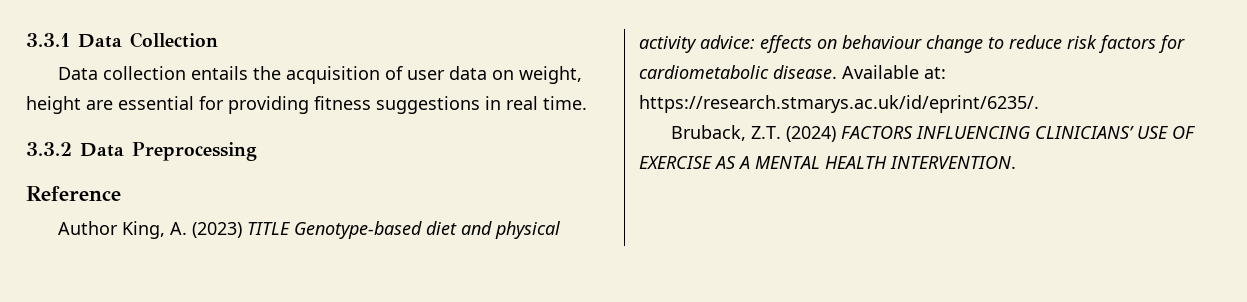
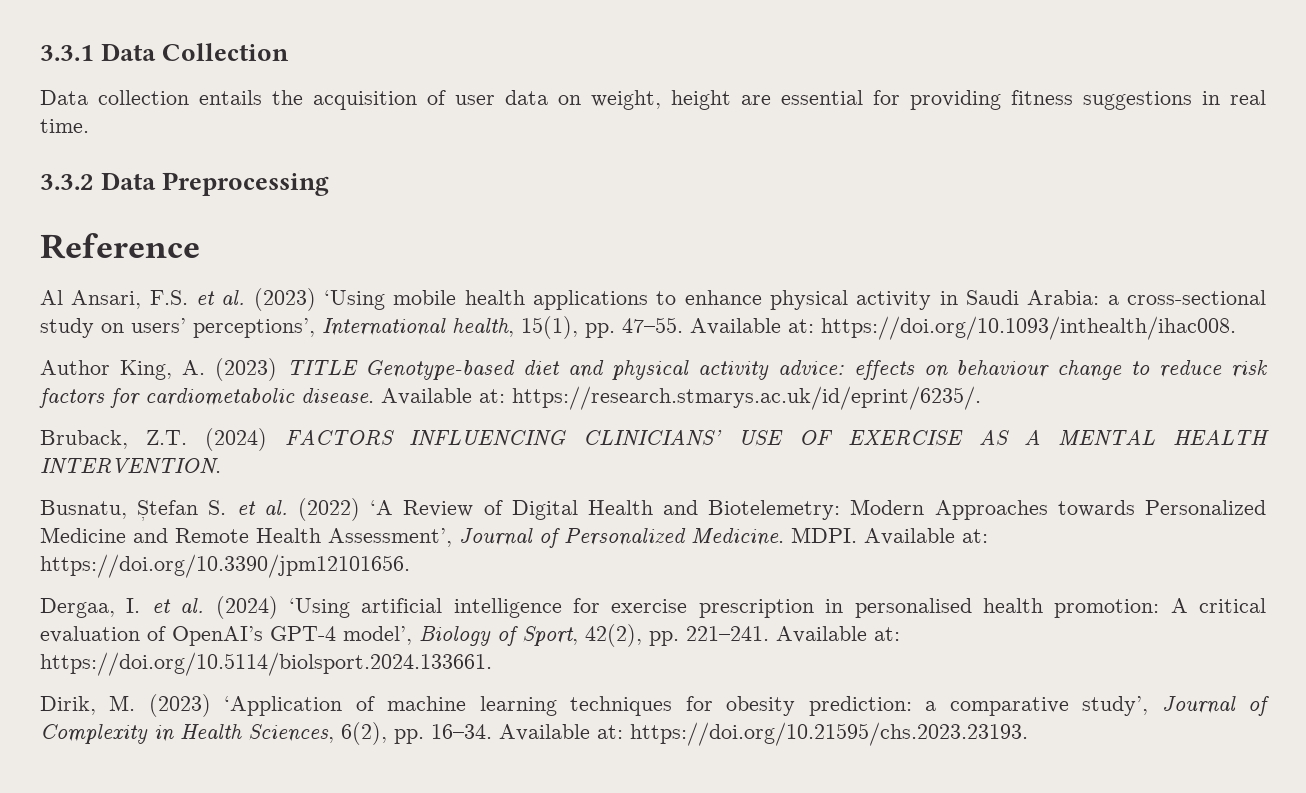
+ Al Ansari, F.S. et al. (2023) ‘Using mobile health applications to enhance physical activity in Saudi Arabia: a cross-sectional study on users’ perceptions’, International health, 15(1), pp. 47–55. Available at: https://doi.org/10.1093/inthealth/ihac008.
+ Busnatu, Ștefan S. et al. (2022) ‘A Review of Digital Health and Biotelemetry: Modern Approaches towards Personalized Medicine and Remote Health Assessment’, Journal of Personalized Medicine. MDPI. Available at: https://doi.org/10.3390/jpm12101656.
+ Dergaa, I. et al. (2024) ‘Using artificial intelligence for exercise prescription in personalised health promotion: A critical evaluation of OpenAI’s GPT-4 model’, Biology of Sport, 42(2), pp. 221–241. Available at: https://doi.org/10.5114/biolsport.2024.133661.
+ Dirik, M. (2023) ‘Application of machine learning techniques for obesity prediction: a comparative study’, Journal of Complexity in Health Sciences, 6(2), pp. 16–34. Available at: https://doi.org/10.21595/chs.2023.23193.

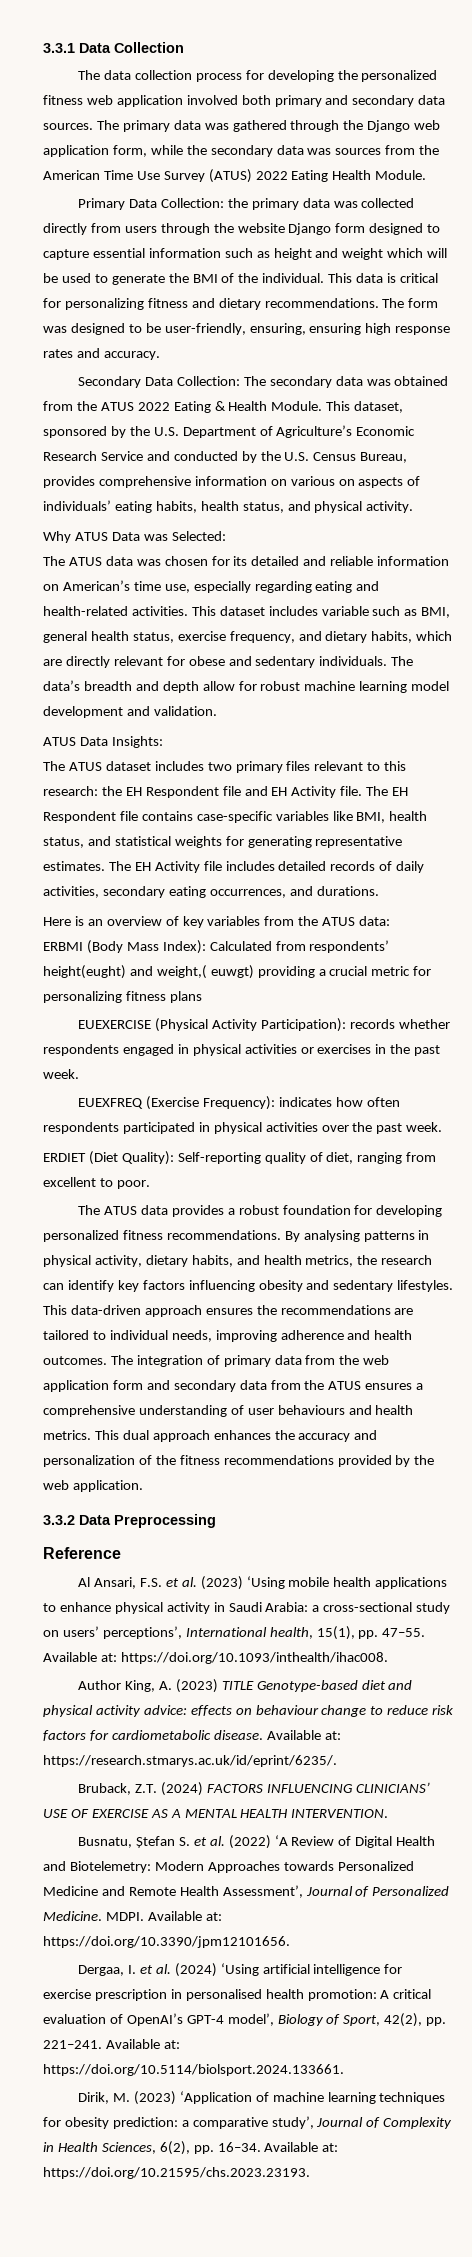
- Data collection entails the acquisition of user data on weight, height are essential for providing fitness suggestions in real time.
+ The data collection process for developing the personalized fitness web application involved both primary and secondary data sources. The primary data was gathered through the Django web application form, while the secondary data was sources from the American Time Use Survey (ATUS) 2022 Eating Health Module.
+ Primary Data Collection: the primary data was collected directly from users through the website Django form designed to capture essential information such as height and weight which will be used to generate the BMI of the individual. This data is critical for personalizing fitness and dietary recommendations. The form was designed to be user-friendly, ensuring, ensuring high response rates and accuracy.
+ Secondary Data Collection: The secondary data was obtained from the ATUS 2022 Eating & Health Module. This dataset, sponsored by the U.S. Department of Agriculture’s Economic Research Service and conducted by the U.S. Census Bureau, provides comprehensive information on various on aspects of individuals’ eating habits, health status, and physical activity.
+ Why ATUS Data was Selected:
+ The ATUS data was chosen for its detailed and reliable information on American’s time use, especially regarding eating and health-related activities. This dataset includes variable such as BMI, general health status, exercise frequency, and dietary habits, which are directly relevant for obese and sedentary individuals. The data’s breadth and depth allow for robust machine learning model development and validation.
+ ATUS Data Insights:
+ The ATUS dataset includes two primary files relevant to this research: the EH Respondent file and EH Activity file. The EH Respondent file contains case-specific variables like BMI, health status, and statistical weights for generating representative estimates. The EH Activity file includes detailed records of daily activities, secondary eating occurrences, and durations.
+ Here is an overview of key variables from the ATUS data:
+ ERBMI (Body Mass Index): Calculated from respondents’ height(eught) and weight,( euwgt) providing a crucial metric for personalizing fitness plans
+ EUEXERCISE (Physical Activity Participation): records whether respondents engaged in physical activities or exercises in the past week.
+ EUEXFREQ (Exercise Frequency): indicates how often respondents participated in physical activities over the past week.
+ ERDIET (Diet Quality): Self-reporting quality of diet, ranging from excellent to poor.
+ The ATUS data provides a robust foundation for developing personalized fitness recommendations. By analysing patterns in physical activity, dietary habits, and health metrics, the research can identify key factors influencing obesity and sedentary lifestyles. This data-driven approach ensures the recommendations are tailored to individual needs, improving adherence and health outcomes. The integration of primary data from the web application form and secondary data from the ATUS ensures a comprehensive understanding of user behaviours and health metrics. This dual approach enhances the accuracy and personalization of the fitness recommendations provided by the web application.

